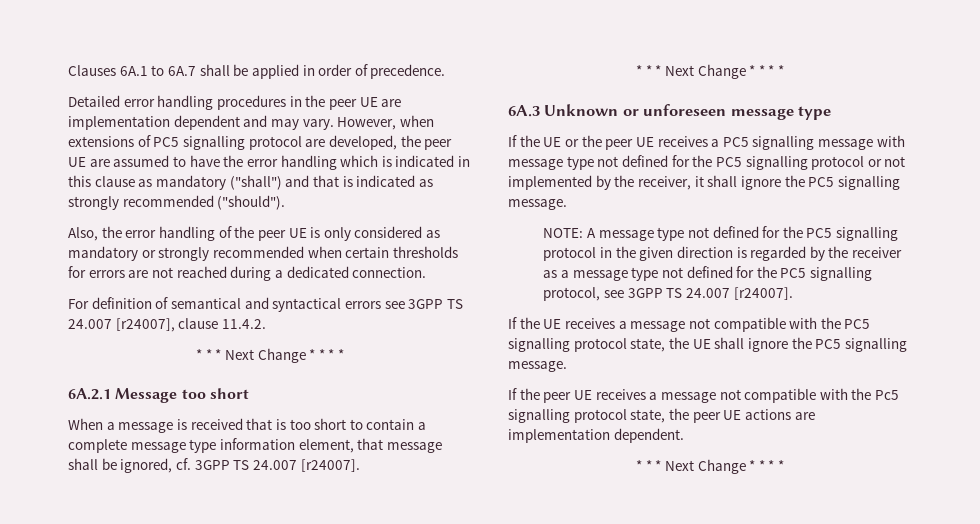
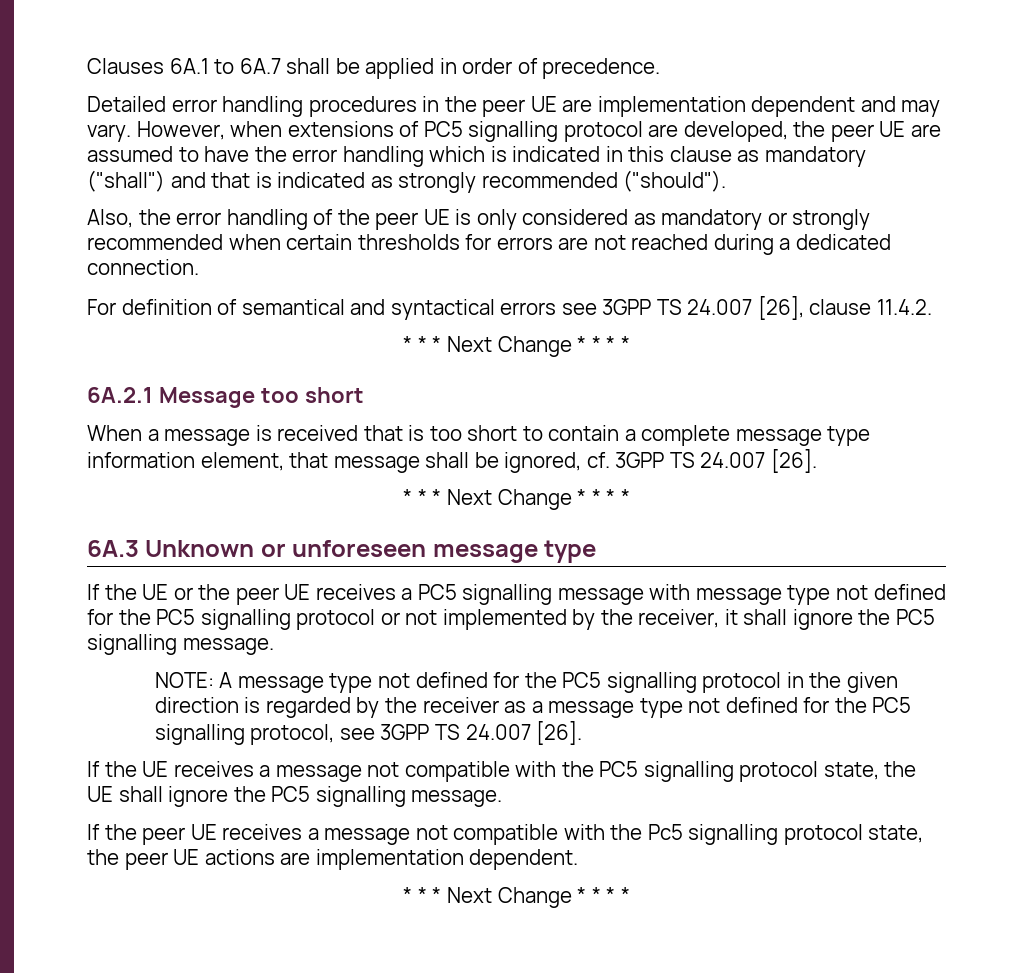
- For definition of semantical and syntactical errors see 3GPP TS 24.007 [r24007], clause 11.4.2.
+ For definition of semantical and syntactical errors see 3GPP TS 24.007 [26], clause 11.4.2.
- When a message is received that is too short to contain a complete message type information element, that message shall be ignored, cf. 3GPP TS 24.007 [r24007].
+ When a message is received that is too short to contain a complete message type information element, that message shall be ignored, cf. 3GPP TS 24.007 [26].
- NOTE: A message type not defined for the PC5 signalling protocol in the given direction is regarded by the receiver as a message type not defined for the PC5 signalling protocol, see 3GPP TS 24.007 [r24007].
+ NOTE: A message type not defined for the PC5 signalling protocol in the given direction is regarded by the receiver as a message type not defined for the PC5 signalling protocol, see 3GPP TS 24.007 [26].

